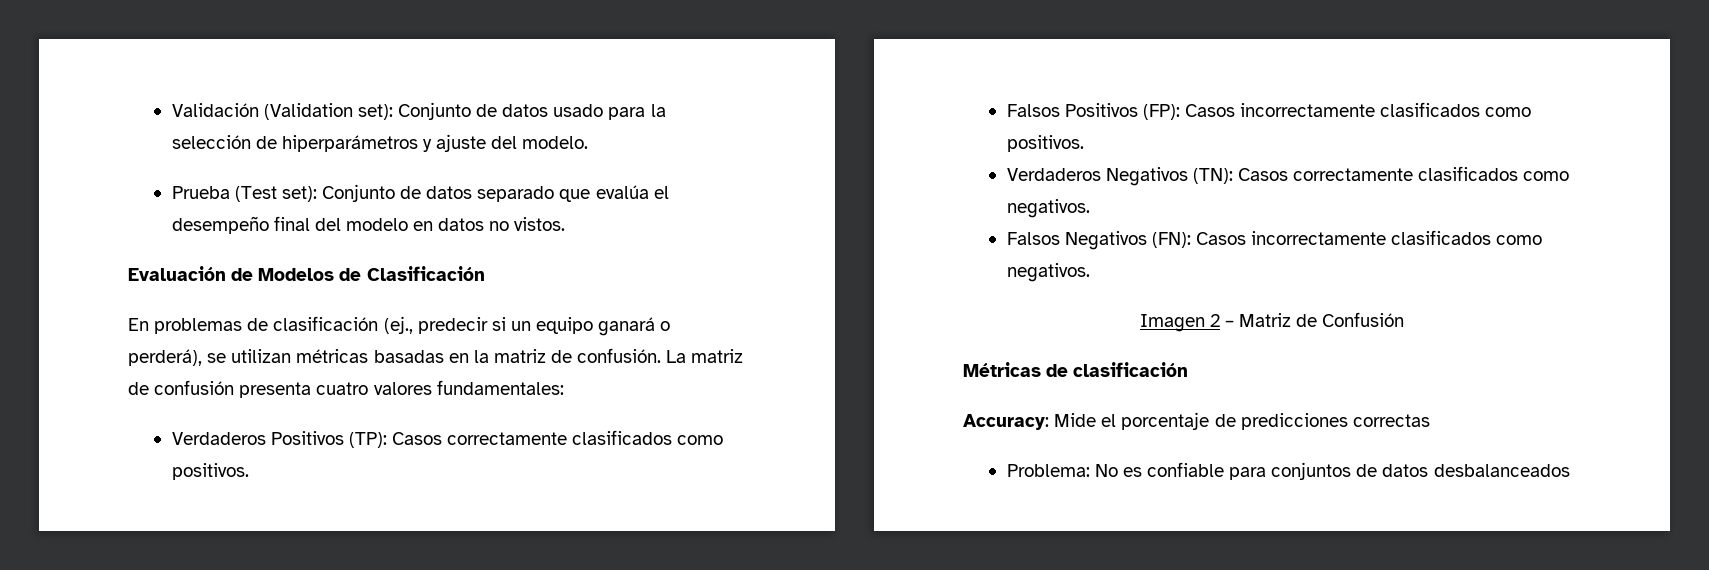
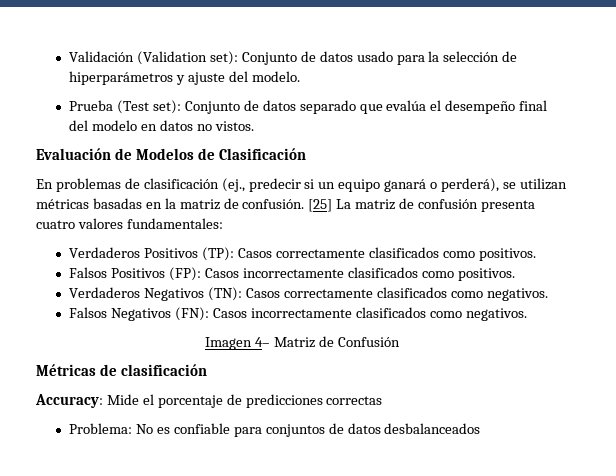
- La matriz de confusión presenta cuatro valores fundamentales:
+ [25] La matriz de confusión presenta cuatro valores fundamentales:
- Imagen 2 – Matriz de Confusión
+ Imagen 4– Matriz de Confusión

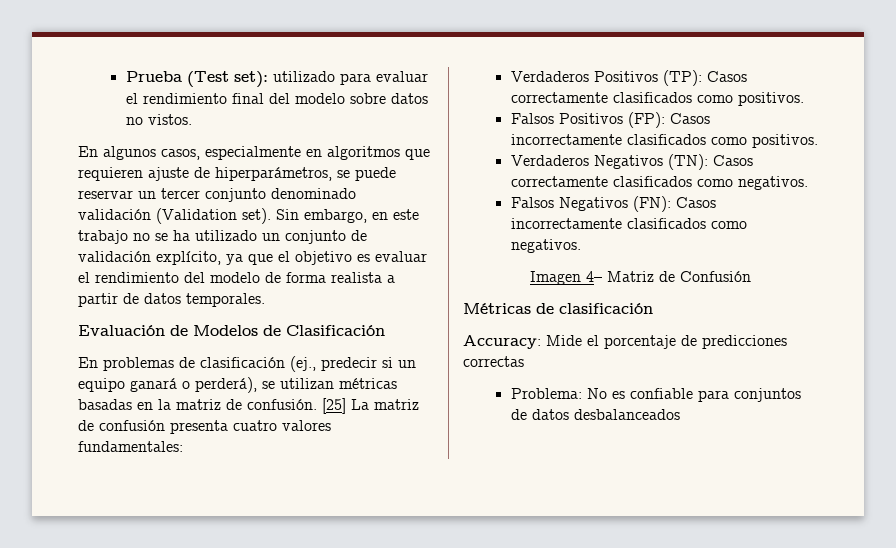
- Validación (Validation set): Conjunto de datos usado para la selección de hiperparámetros y ajuste del modelo.
- Prueba (Test set): Conjunto de datos separado que evalúa el desempeño final del modelo en datos no vistos.
+ Prueba (Test set): utilizado para evaluar el rendimiento final del modelo sobre datos no vistos.
+ En algunos casos, especialmente en algoritmos que requieren ajuste de hiperparámetros, se puede reservar un tercer conjunto denominado validación (Validation set). Sin embargo, en este trabajo no se ha utilizado un conjunto de validación explícito, ya que el objetivo es evaluar el rendimiento del modelo de forma realista a partir de datos temporales.

